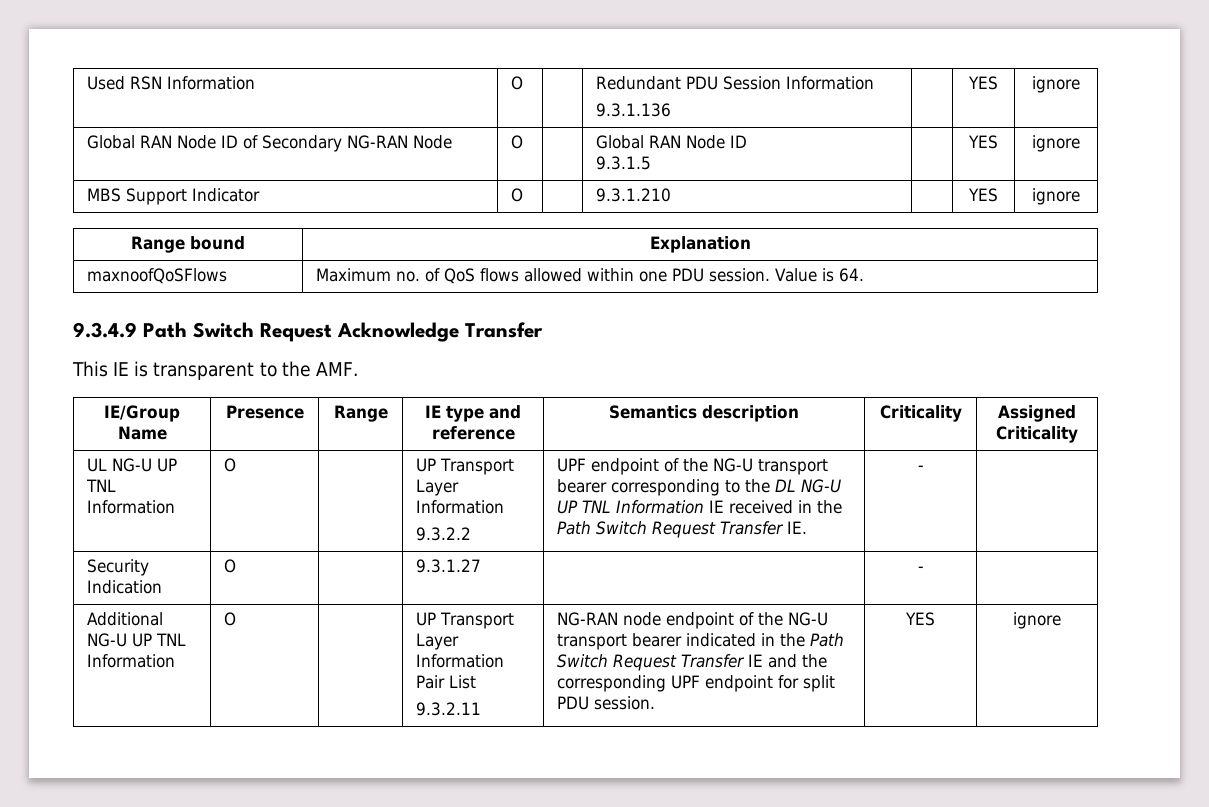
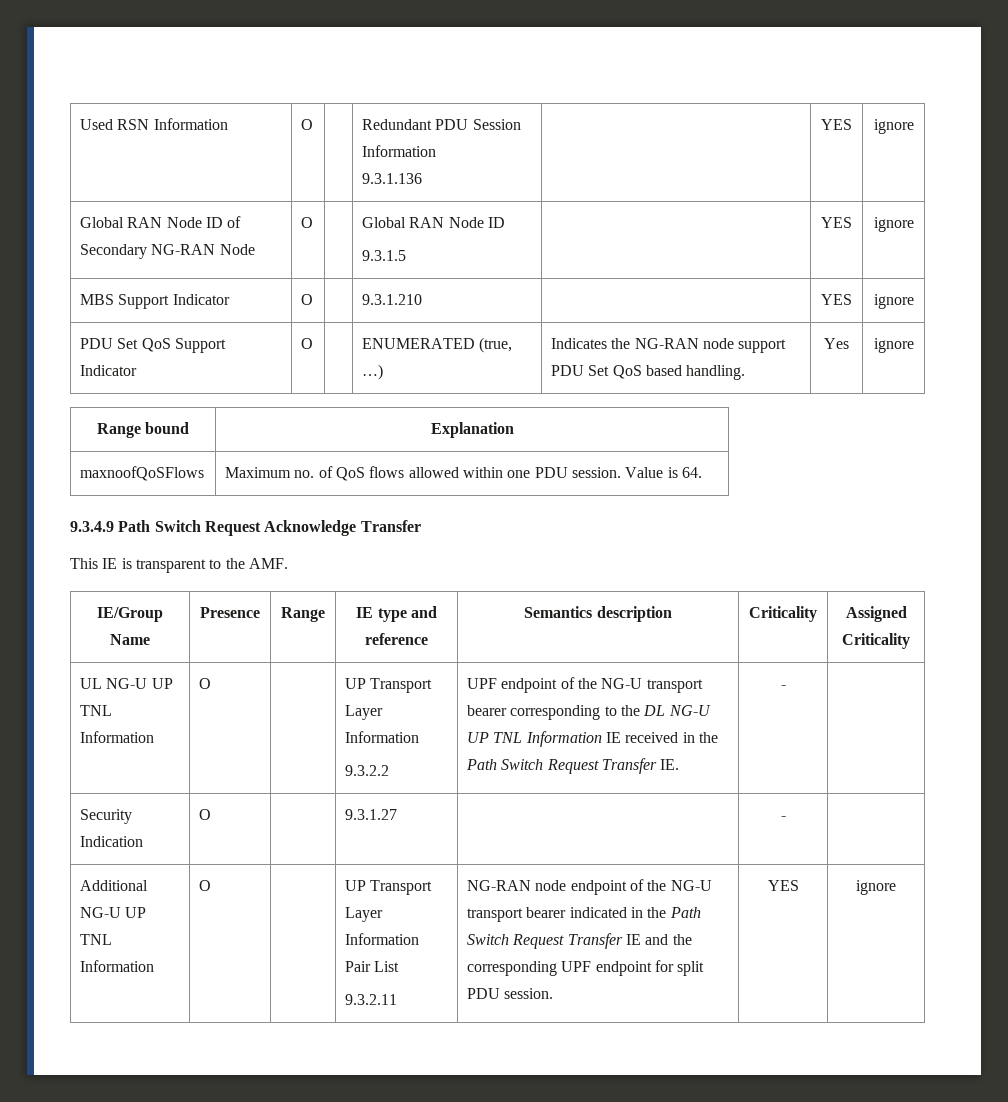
+ PDU Set QoS Support Indicator | O | | ENUMERATED (true, …) | Indicates the NG-RAN node support PDU Set QoS based handling. | Yes | ignore

